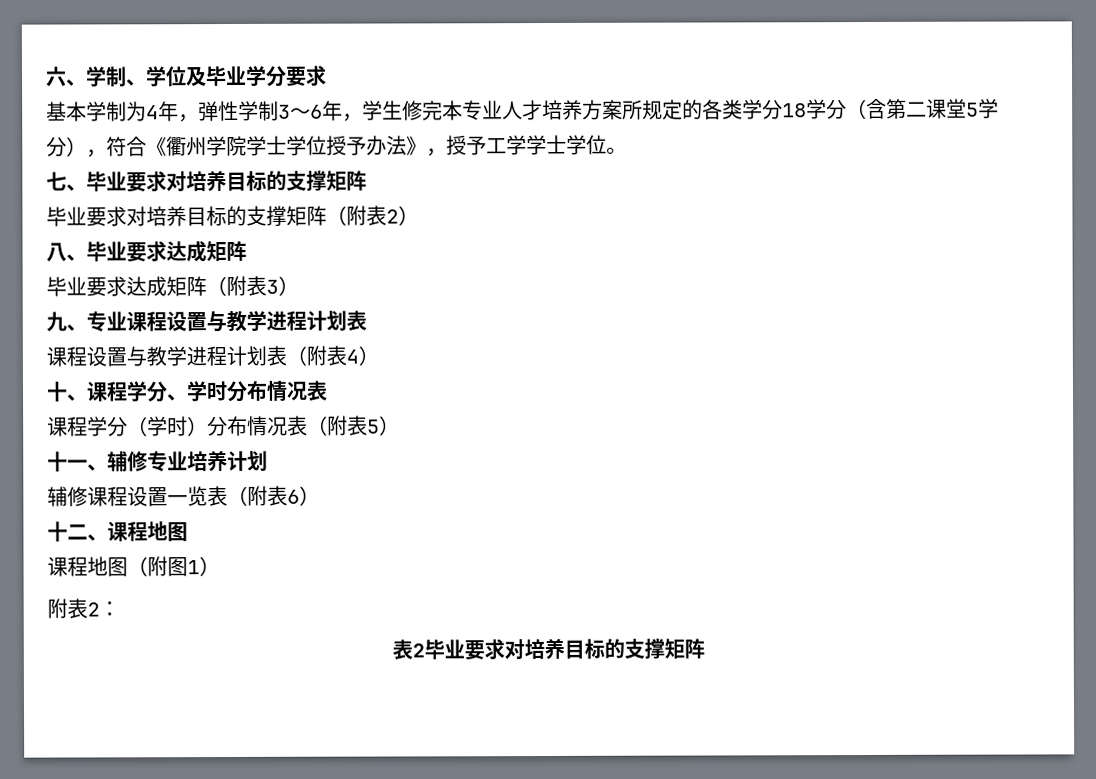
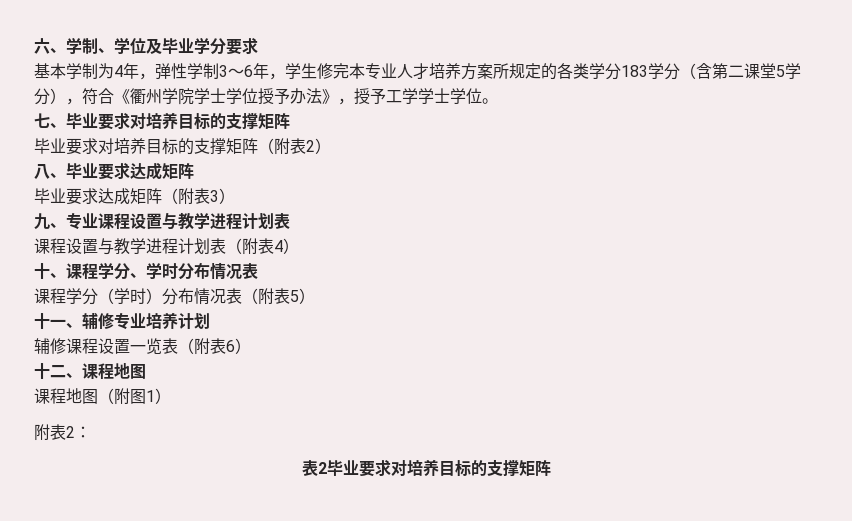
- 基本学制为4年，弹性学制3～6年，学生修完本专业人才培养方案所规定的各类学分18学分（含第二课堂5学分），符合《衢州学院学士学位授予办法》，授予工学学士学位。
+ 基本学制为4年，弹性学制3～6年，学生修完本专业人才培养方案所规定的各类学分183学分（含第二课堂5学分），符合《衢州学院学士学位授予办法》，授予工学学士学位。

